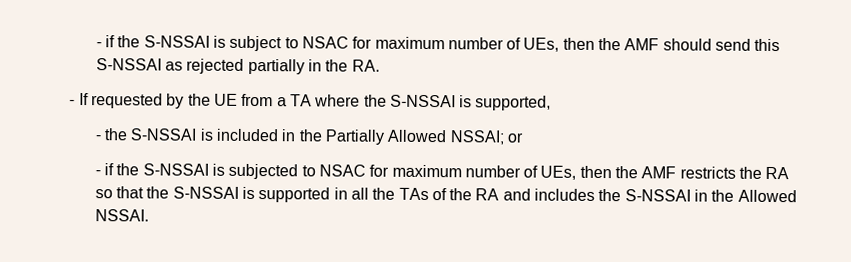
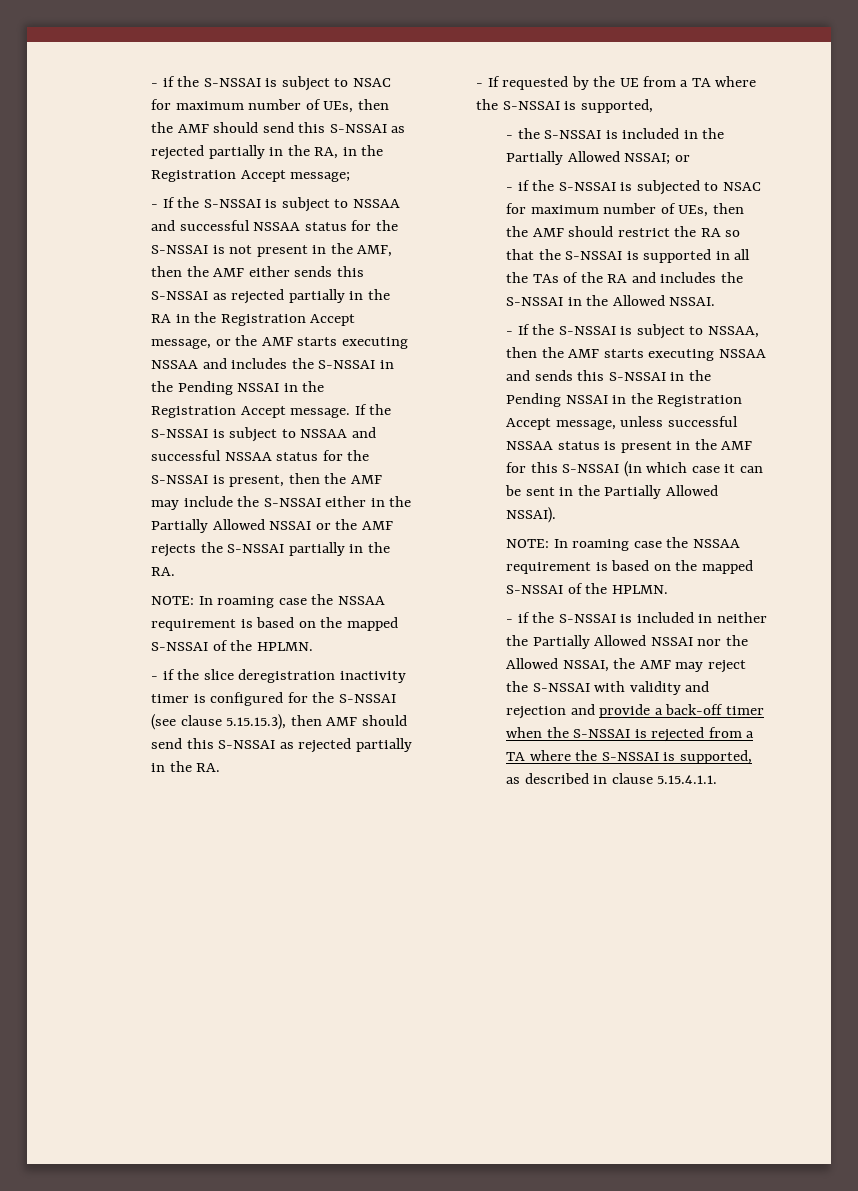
- - if the S-NSSAI is subject to NSAC for maximum number of UEs, then the AMF should send this S-NSSAI as rejected partially in the RA.
+ - if the S-NSSAI is subject to NSAC for maximum number of UEs, then the AMF should send this S-NSSAI as rejected partially in the RA, in the Registration Accept message;
+ - If the S-NSSAI is subject to NSSAA and successful NSSAA status for the S-NSSAI is not present in the AMF, then the AMF either sends this S-NSSAI as rejected partially in the RA in the Registration Accept message, or the AMF starts executing NSSAA and includes the S-NSSAI in the Pending NSSAI in the Registration Accept message. If the S-NSSAI is subject to NSSAA and successful NSSAA status for the S-NSSAI is present, then the AMF may include the S-NSSAI either in the Partially Allowed NSSAI or the AMF rejects the S-NSSAI partially in the RA.
+ NOTE: In roaming case the NSSAA requirement is based on the mapped S-NSSAI of the HPLMN.
+ - if the slice deregistration inactivity timer is configured for the S-NSSAI (see clause 5.15.15.3), then AMF should send this S-NSSAI as rejected partially in the RA.
- - if the S-NSSAI is subjected to NSAC for maximum number of UEs, then the AMF restricts the RA so that the S-NSSAI is supported in all the TAs of the RA and includes the S-NSSAI in the Allowed NSSAI.
+ - if the S-NSSAI is subjected to NSAC for maximum number of UEs, then the AMF should restrict the RA so that the S-NSSAI is supported in all the TAs of the RA and includes the S-NSSAI in the Allowed NSSAI.
+ - If the S-NSSAI is subject to NSSAA, then the AMF starts executing NSSAA and sends this S-NSSAI in the Pending NSSAI in the Registration Accept message, unless successful NSSAA status is present in the AMF for this S-NSSAI (in which case it can be sent in the Partially Allowed NSSAI).
+ NOTE: In roaming case the NSSAA requirement is based on the mapped S-NSSAI of the HPLMN.
+ - if the S-NSSAI is included in neither the Partially Allowed NSSAI nor the Allowed NSSAI, the AMF may reject the S-NSSAI with validity and rejection and provide a back-off timer when the S-NSSAI is rejected from a TA where the S-NSSAI is supported, as described in clause 5.15.4.1.1.

